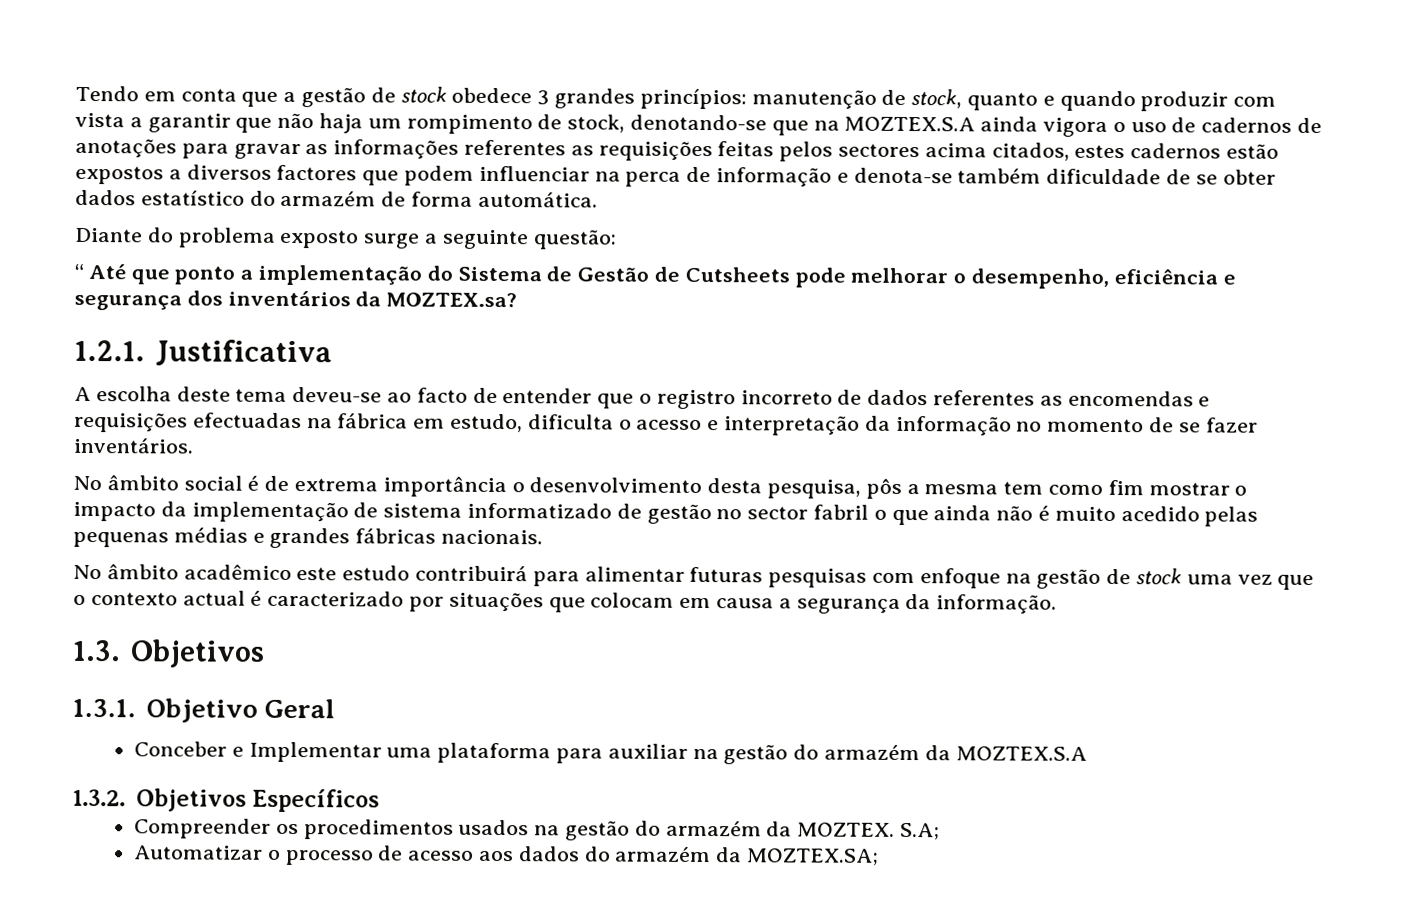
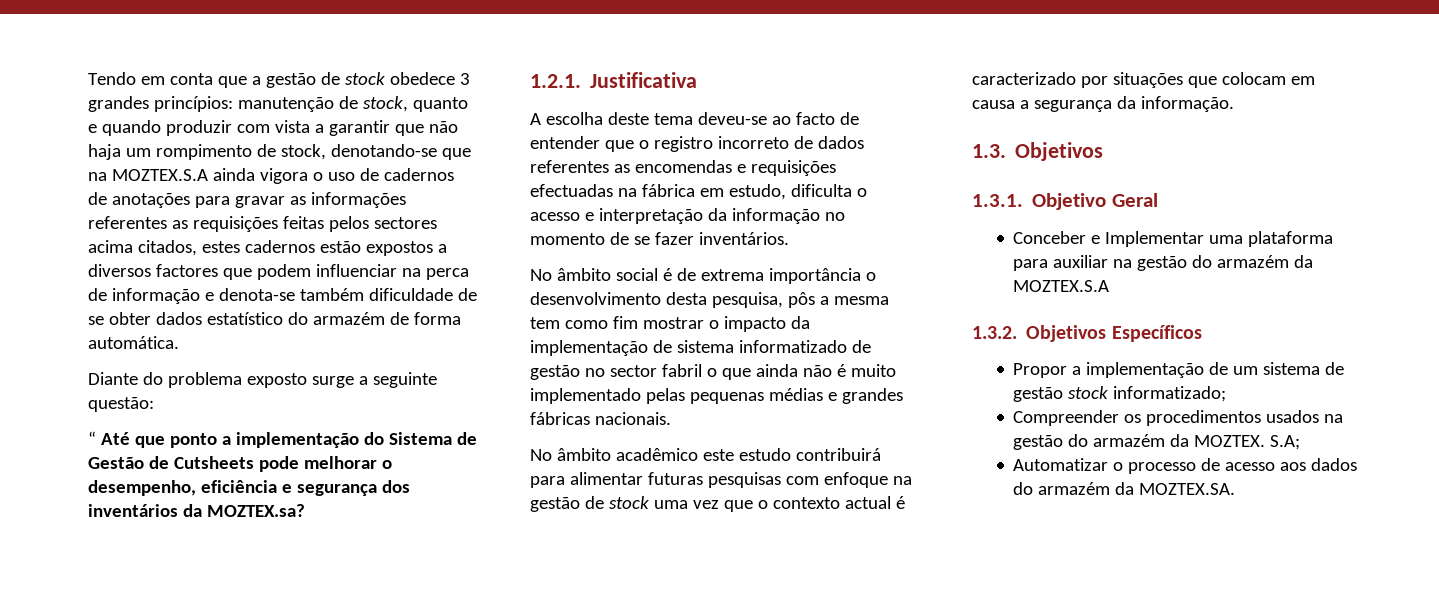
- No âmbito social é de extrema importância o desenvolvimento desta pesquisa, pôs a mesma tem como fim mostrar o impacto da implementação de sistema informatizado de gestão no sector fabril o que ainda não é muito acedido pelas pequenas médias e grandes fábricas nacionais.
+ No âmbito social é de extrema importância o desenvolvimento desta pesquisa, pôs a mesma tem como fim mostrar o impacto da implementação de sistema informatizado de gestão no sector fabril o que ainda não é muito implementado pelas pequenas médias e grandes fábricas nacionais.
+ Propor a implementação de um sistema de gestão stock informatizado;
- Automatizar o processo de acesso aos dados do armazém da MOZTEX.SA;
+ Automatizar o processo de acesso aos dados do armazém da MOZTEX.SA.

